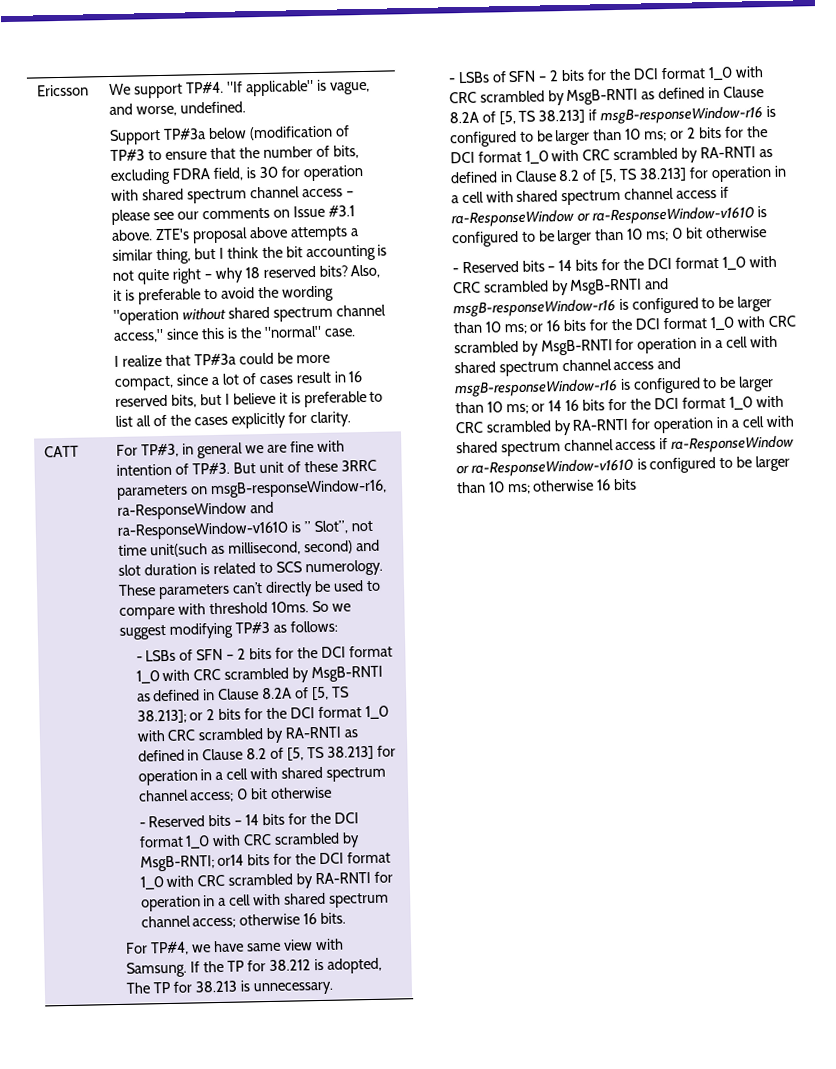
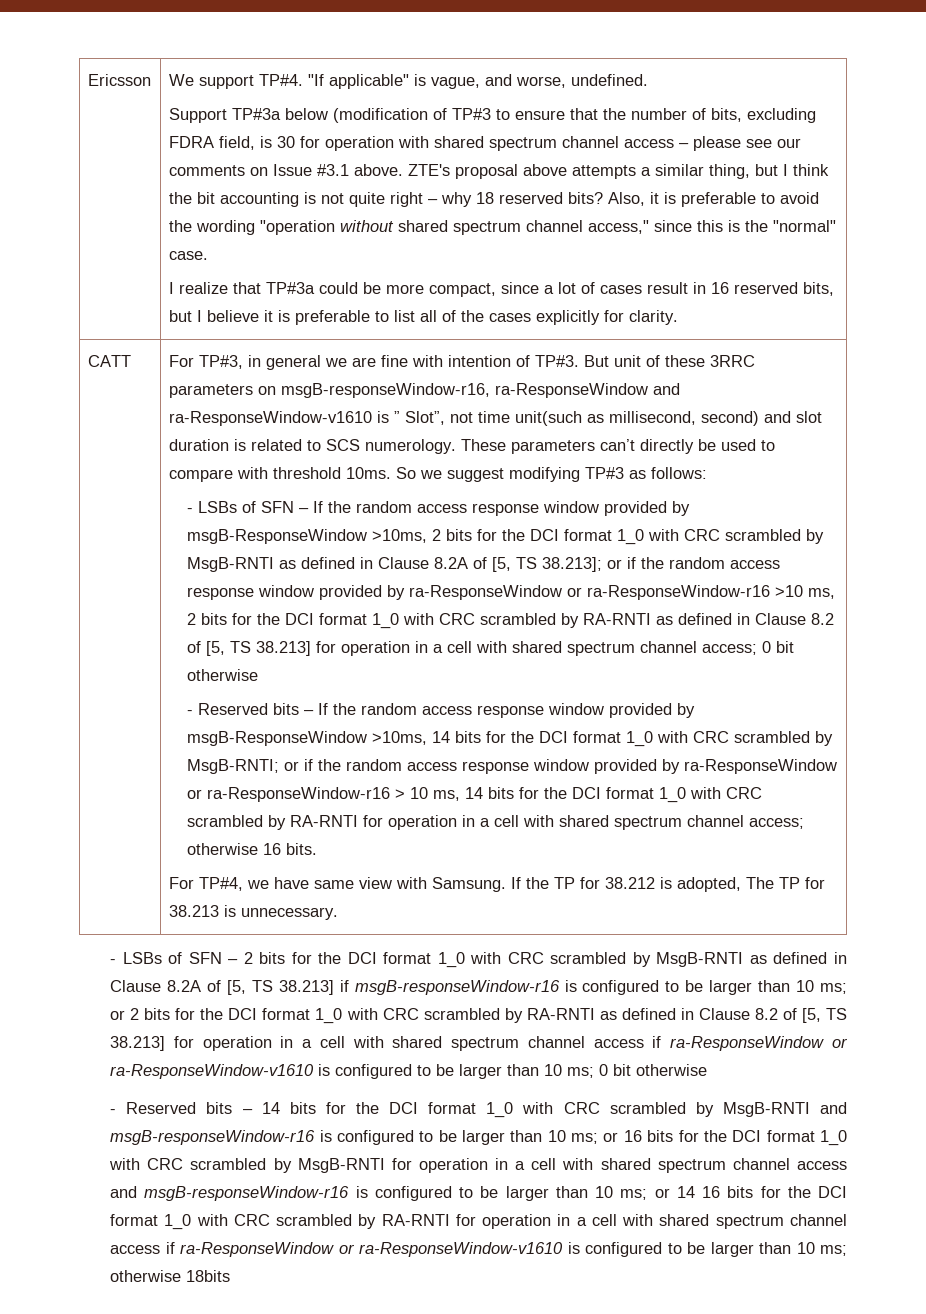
- - LSBs of SFN – 2 bits for the DCI format 1_0 with CRC scrambled by MsgB-RNTI as defined in Clause 8.2A of [5, TS 38.213];
+ - LSBs of SFN – If the random access response window provided by msgB-ResponseWindow >10ms, 2 bits for the DCI format 1_0 with CRC scrambled by MsgB-RNTI as defined in Clause 8.2A of [5, TS 38.213];
- or 2 bits for the DCI format 1_0 with CRC scrambled by RA-RNTI as defined in Clause 8.2 of [5, TS 38.213] for operation in a cell with shared spectrum channel access;
+ or if the random access response window provided by ra-ResponseWindow or ra-ResponseWindow-r16 >10 ms, 2 bits for the DCI format 1_0 with CRC scrambled by RA-RNTI as defined in Clause 8.2 of [5, TS 38.213] for operation in a cell with shared spectrum channel access;
- - Reserved bits – 14 bits for the DCI format 1_0 with CRC scrambled by MsgB-RNTI; or14 bits for the DCI format 1_0 with CRC scrambled by RA-RNTI for operation in a cell with shared spectrum channel access; otherwise 16 bits.
+ - Reserved bits – If the random access response window provided by msgB-ResponseWindow >10ms, 14 bits for the DCI format 1_0 with CRC scrambled by MsgB-RNTI; or if the random access response window provided by ra-ResponseWindow or ra-ResponseWindow-r16 > 10 ms, 14 bits for the DCI format 1_0 with CRC scrambled by RA-RNTI for operation in a cell with shared spectrum channel access; otherwise 16 bits.
- otherwise 16 bits
+ otherwise 18bits

